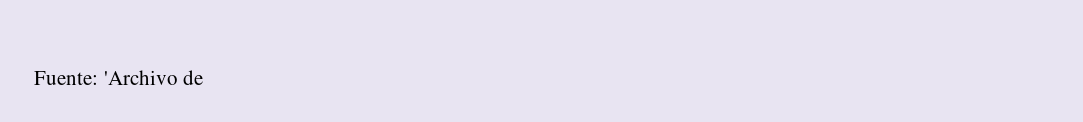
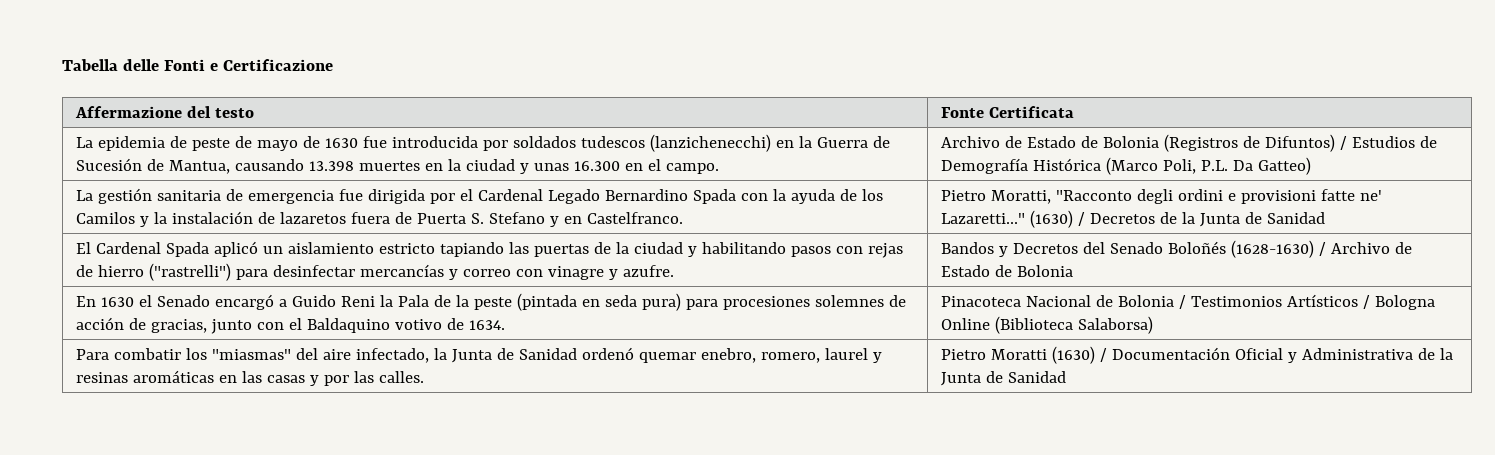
- Fuente: 'Archivo de
+ Tabella delle Fonti e Certificazione
+ Affermazione del testo | Fonte Certificata
+ La epidemia de peste de mayo de 1630 fue introducida por soldados tudescos (lanzichenecchi) en la Guerra de Sucesión de Mantua, causando 13.398 muertes en la ciudad y unas 16.300 en el campo. | Archivo de Estado de Bolonia (Registros de Difuntos) / Estudios de Demografía Histórica (Marco Poli, P.L. Da Gatteo)
+ La gestión sanitaria de emergencia fue dirigida por el Cardenal Legado Bernardino Spada con la ayuda de los Camilos y la instalación de lazaretos fuera de Puerta S. Stefano y en Castelfranco. | Pietro Moratti, "Racconto degli ordini e provisioni fatte ne' Lazaretti..." (1630) / Decretos de la Junta de Sanidad
+ El Cardenal Spada aplicó un aislamiento estricto tapiando las puertas de la ciudad y habilitando pasos con rejas de hierro ("rastrelli") para desinfectar mercancías y correo con vinagre y azufre. | Bandos y Decretos del Senado Boloñés (1628-1630) / Archivo de Estado de Bolonia
+ En 1630 el Senado encargó a Guido Reni la Pala de la peste (pintada en seda pura) para procesiones solemnes de acción de gracias, junto con el Baldaquino votivo de 1634. | Pinacoteca Nacional de Bolonia / Testimonios Artísticos / Bologna Online (Biblioteca Salaborsa)
+ Para combatir los "miasmas" del aire infectado, la Junta de Sanidad ordenó quemar enebro, romero, laurel y resinas aromáticas en las casas y por las calles. | Pietro Moratti (1630) / Documentación Oficial y Administrativa de la Junta de Sanidad

